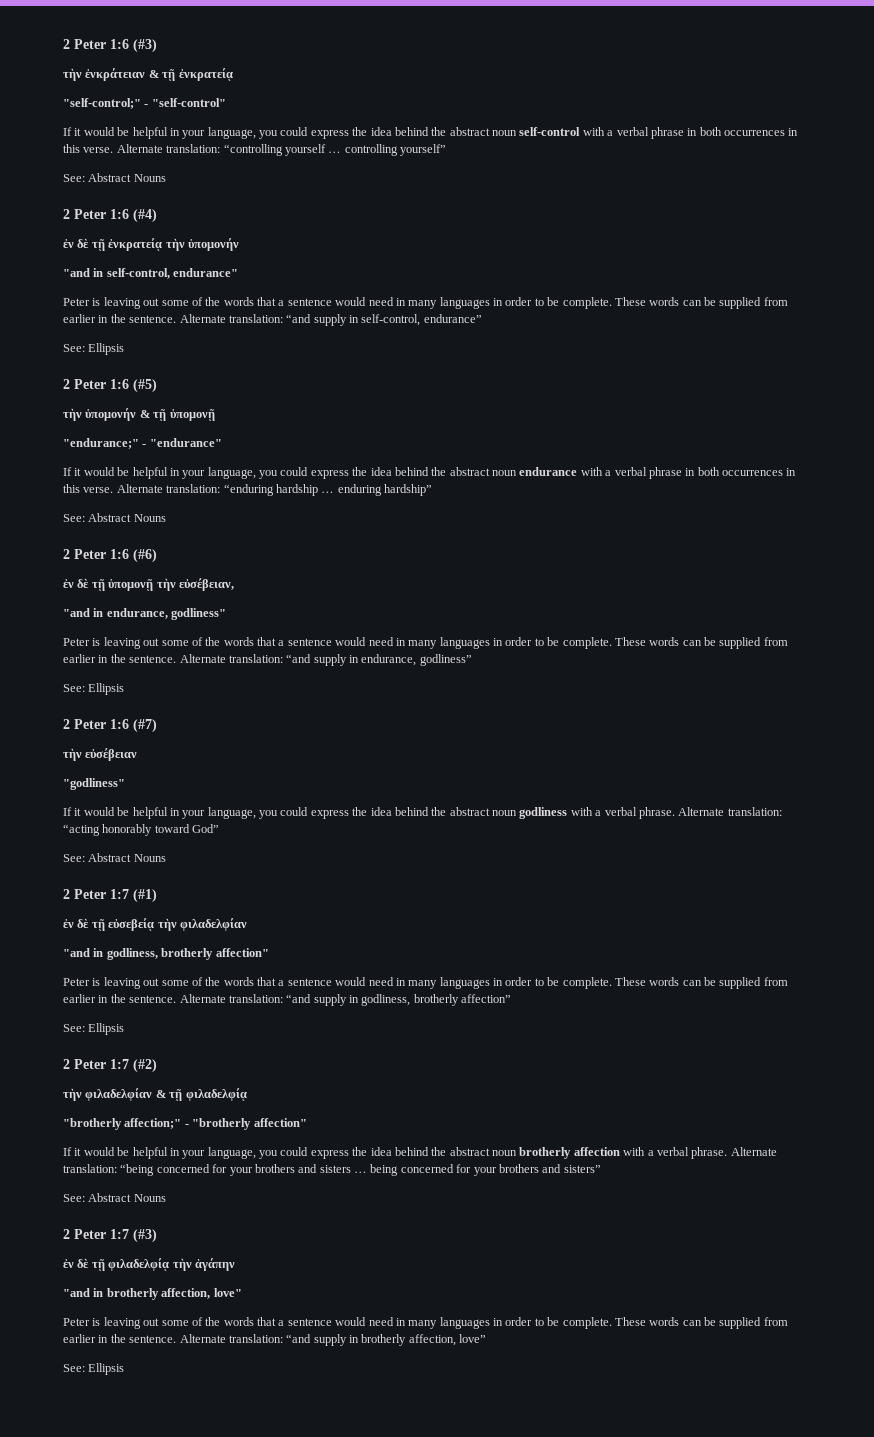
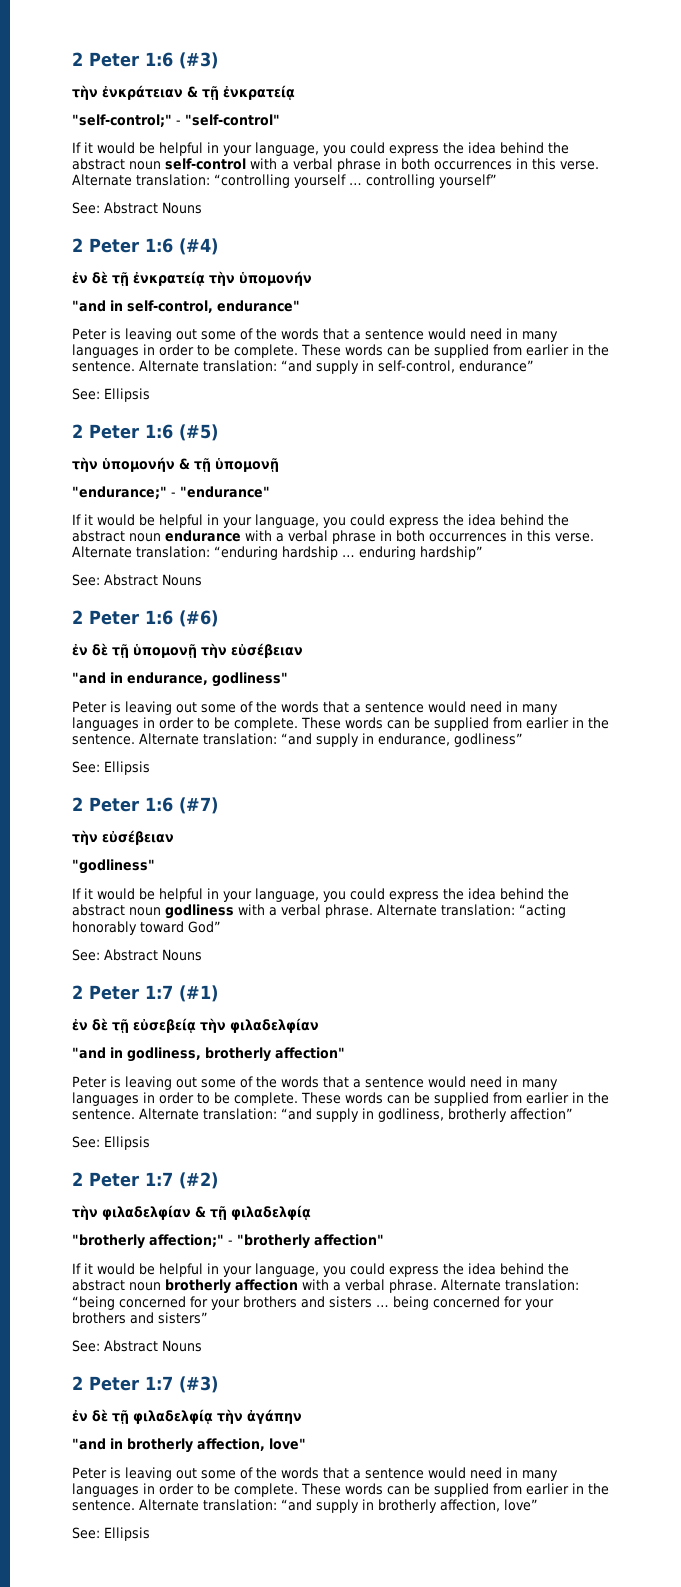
- ἐν δὲ τῇ ὑπομονῇ τὴν εὐσέβειαν,
+ ἐν δὲ τῇ ὑπομονῇ τὴν εὐσέβειαν

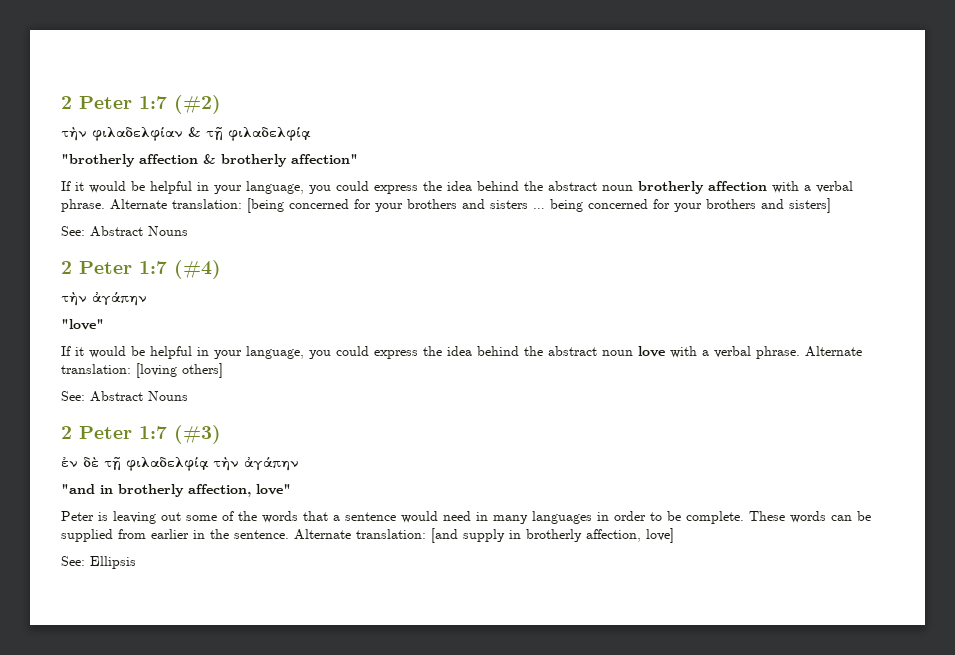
- 2 Peter 1:6 (#3)
- τὴν ἐνκράτειαν & τῇ ἐνκρατείᾳ
- "self-control;" - "self-control"
- If it would be helpful in your language, you could express the idea behind the abstract noun self-control with a verbal phrase in both occurrences in this verse. Alternate translation: “controlling yourself … controlling yourself”
- See: Abstract Nouns
- 2 Peter 1:6 (#4)
- ἐν δὲ τῇ ἐνκρατείᾳ τὴν ὑπομονήν
- "and in self-control, endurance"
- Peter is leaving out some of the words that a sentence would need in many languages in order to be complete. These words can be supplied from earlier in the sentence. Alternate translation: “and supply in self-control, endurance”
- See: Ellipsis
- 2 Peter 1:6 (#5)
- τὴν ὑπομονήν & τῇ ὑπομονῇ
- "endurance;" - "endurance"
- If it would be helpful in your language, you could express the idea behind the abstract noun endurance with a verbal phrase in both occurrences in this verse. Alternate translation: “enduring hardship … enduring hardship”
- See: Abstract Nouns
- 2 Peter 1:6 (#6)
- ἐν δὲ τῇ ὑπομονῇ τὴν εὐσέβειαν
- "and in endurance, godliness"
- Peter is leaving out some of the words that a sentence would need in many languages in order to be complete. These words can be supplied from earlier in the sentence. Alternate translation: “and supply in endurance, godliness”
- See: Ellipsis
- 2 Peter 1:6 (#7)
- τὴν εὐσέβειαν
- "godliness"
- If it would be helpful in your language, you could express the idea behind the abstract noun godliness with a verbal phrase. Alternate translation: “acting honorably toward God”
- See: Abstract Nouns
- 2 Peter 1:7 (#1)
- ἐν δὲ τῇ εὐσεβείᾳ τὴν φιλαδελφίαν
- "and in godliness, brotherly affection"
- Peter is leaving out some of the words that a sentence would need in many languages in order to be complete. These words can be supplied from earlier in the sentence. Alternate translation: “and supply in godliness, brotherly affection”
- See: Ellipsis
- "brotherly affection;" - "brotherly affection"
+ "brotherly affection & brotherly affection"
- Alternate translation: “being concerned for your brothers and sisters … being concerned for your brothers and sisters”
+ Alternate translation: [being concerned for your brothers and sisters … being concerned for your brothers and sisters]
+ See: Abstract Nouns
+ 2 Peter 1:7 (#4)
+ τὴν ἀγάπην
+ "love"
+ If it would be helpful in your language, you could express the idea behind the abstract noun love with a verbal phrase. Alternate translation: [loving others]
- Alternate translation: “and supply in brotherly affection, love”
+ Alternate translation: [and supply in brotherly affection, love]

